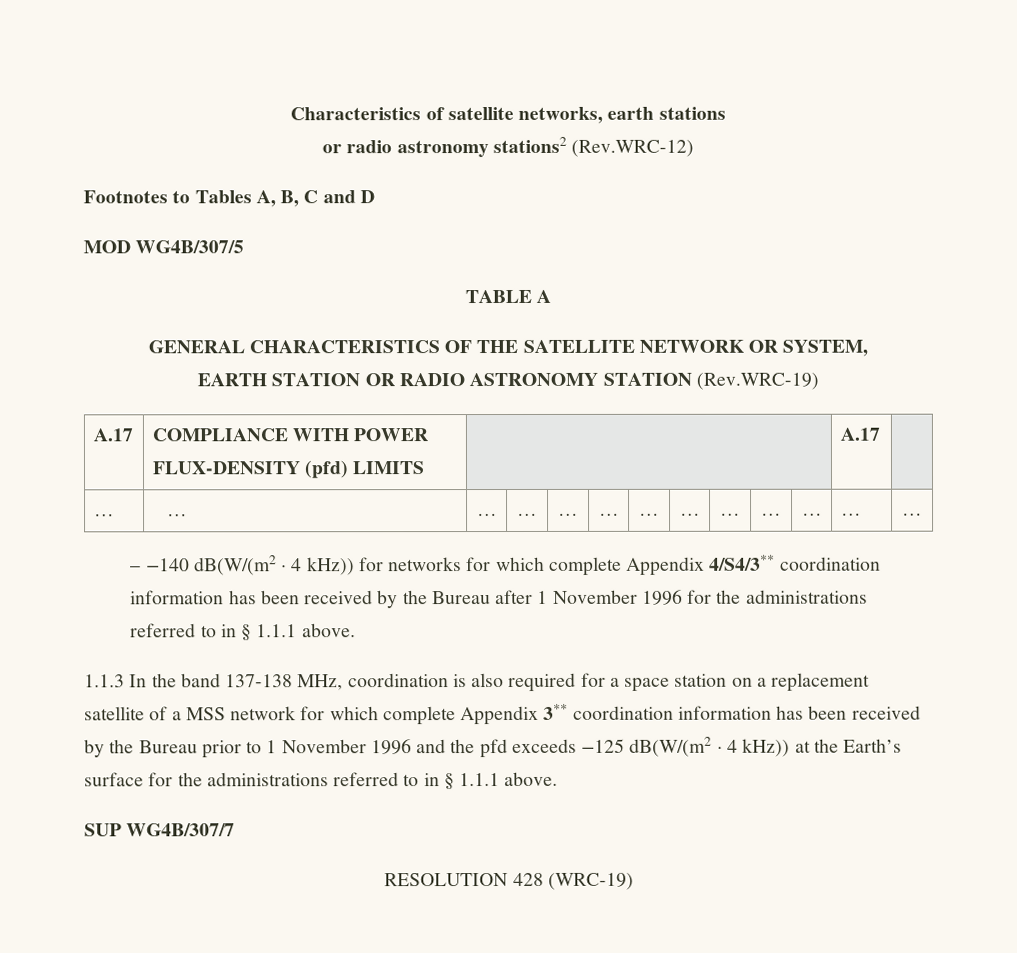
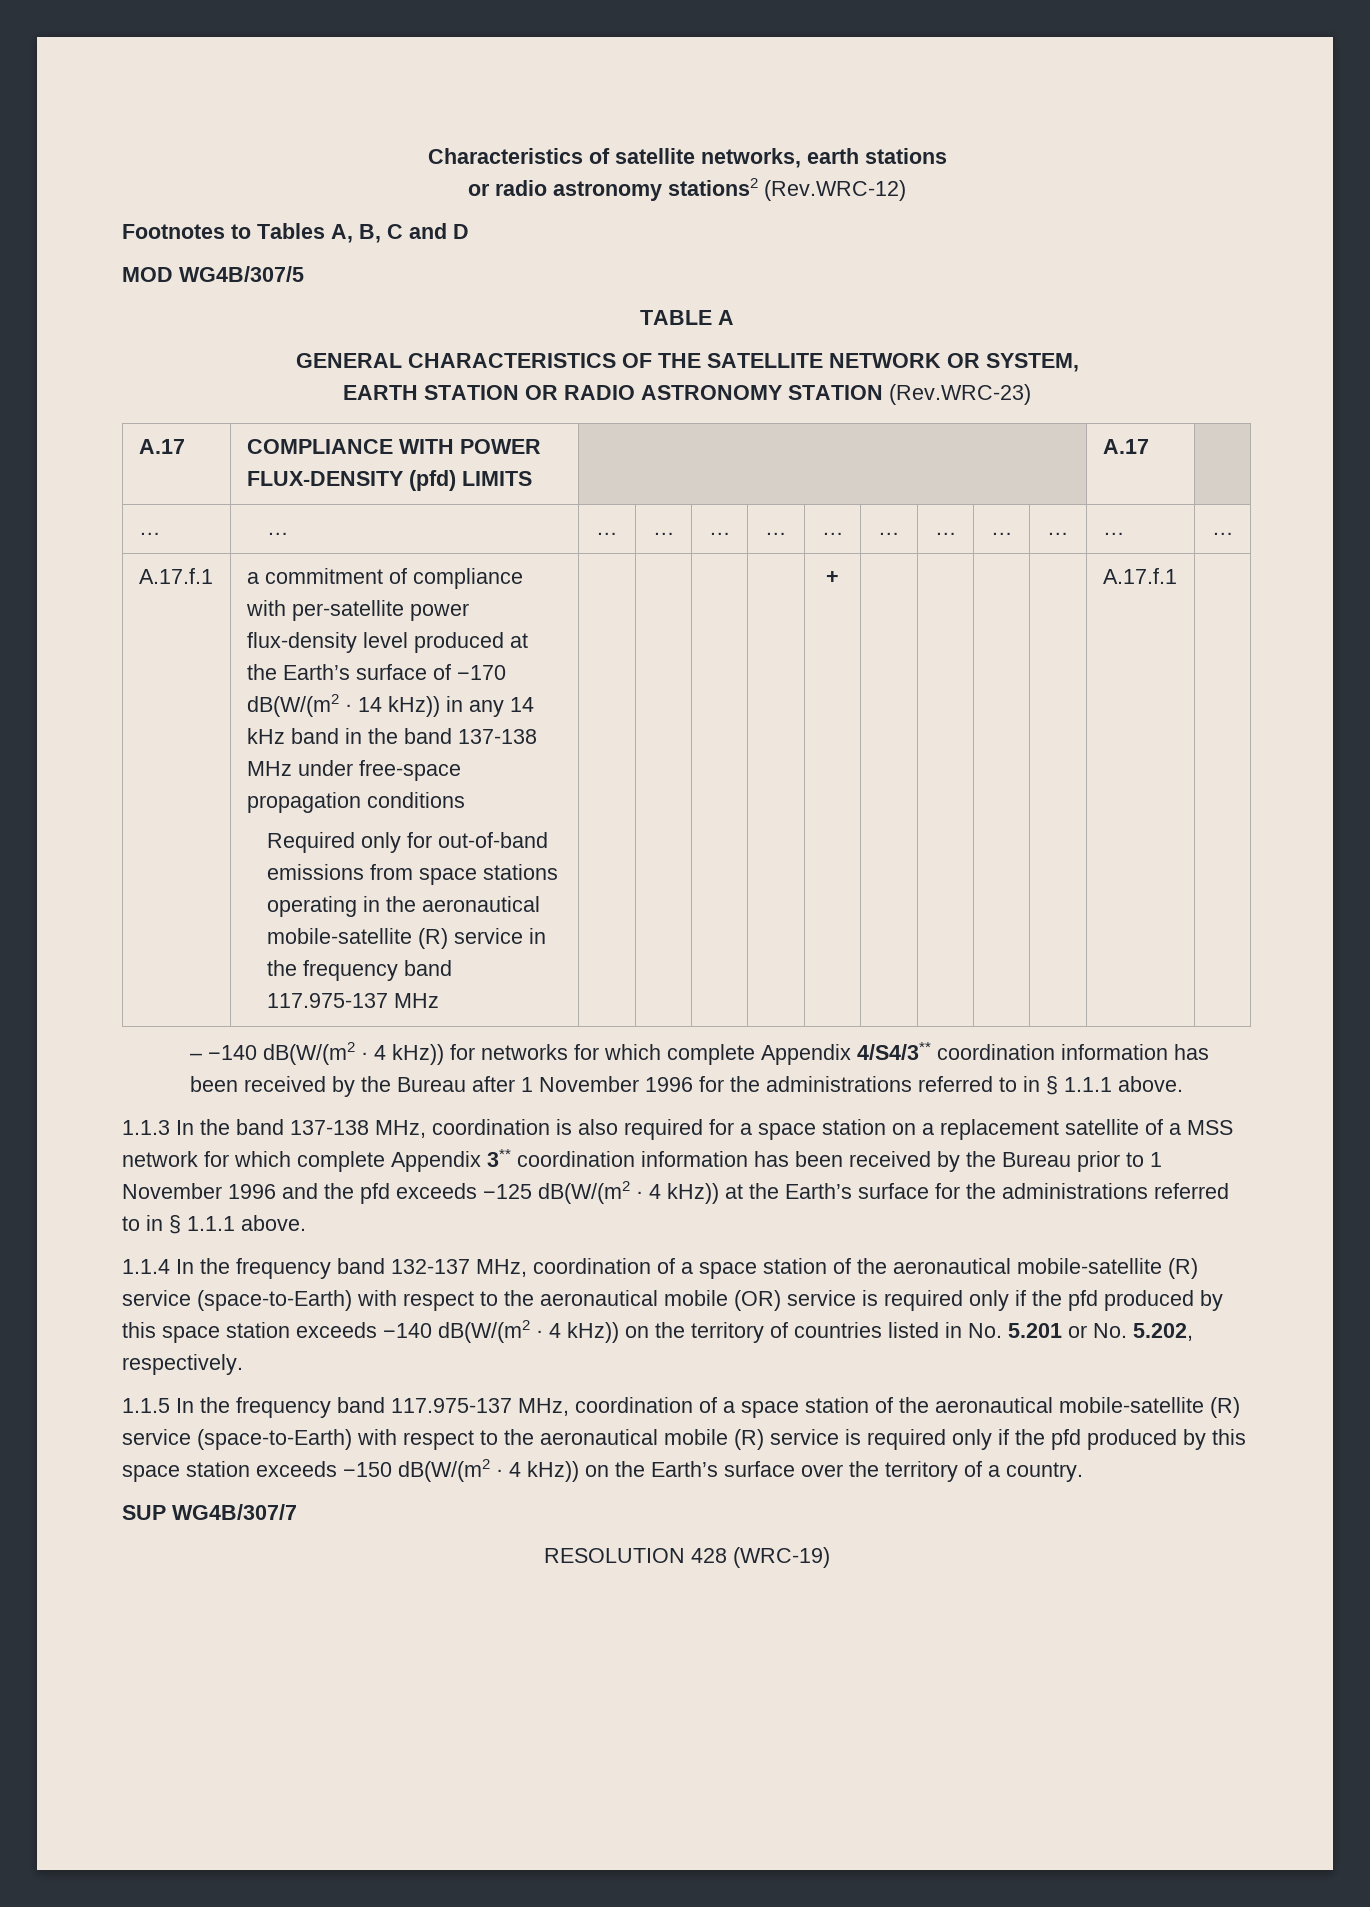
- EARTH STATION OR RADIO ASTRONOMY STATION (Rev.WRC-19)
+ EARTH STATION OR RADIO ASTRONOMY STATION (Rev.WRC-23)
+ A.17.f.1 | a commitment of compliance with per-satellite power flux-density level produced at the Earth’s surface of −170 dB(W/(m2 · 14 kHz)) in any 14 kHz band in the band 137-138 MHz under free-space propagation conditions
+ Required only for out-of-band emissions from space stations operating in the aeronautical mobile-satellite (R) service in the frequency band 117.975-137 MHz | | | | | + | | | | | A.17.f.1
+ 1.1.4 In the frequency band 132-137 MHz, coordination of a space station of the aeronautical mobile-satellite (R) service (space-to-Earth) with respect to the aeronautical mobile (OR) service is required only if the pfd produced by this space station exceeds −140 dB(W/(m2 · 4 kHz)) on the territory of countries listed in No. 5.201 or No. 5.202, respectively.
+ 1.1.5 In the frequency band 117.975-137 MHz, coordination of a space station of the aeronautical mobile-satellite (R) service (space-to-Earth) with respect to the aeronautical mobile (R) service is required only if the pfd produced by this space station exceeds −150 dB(W/(m2 · 4 kHz)) on the Earth’s surface over the territory of a country.

